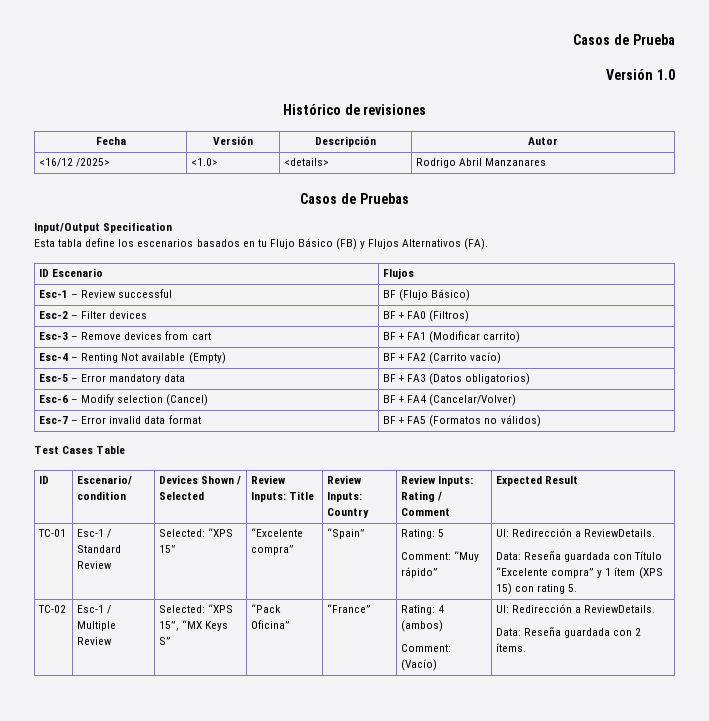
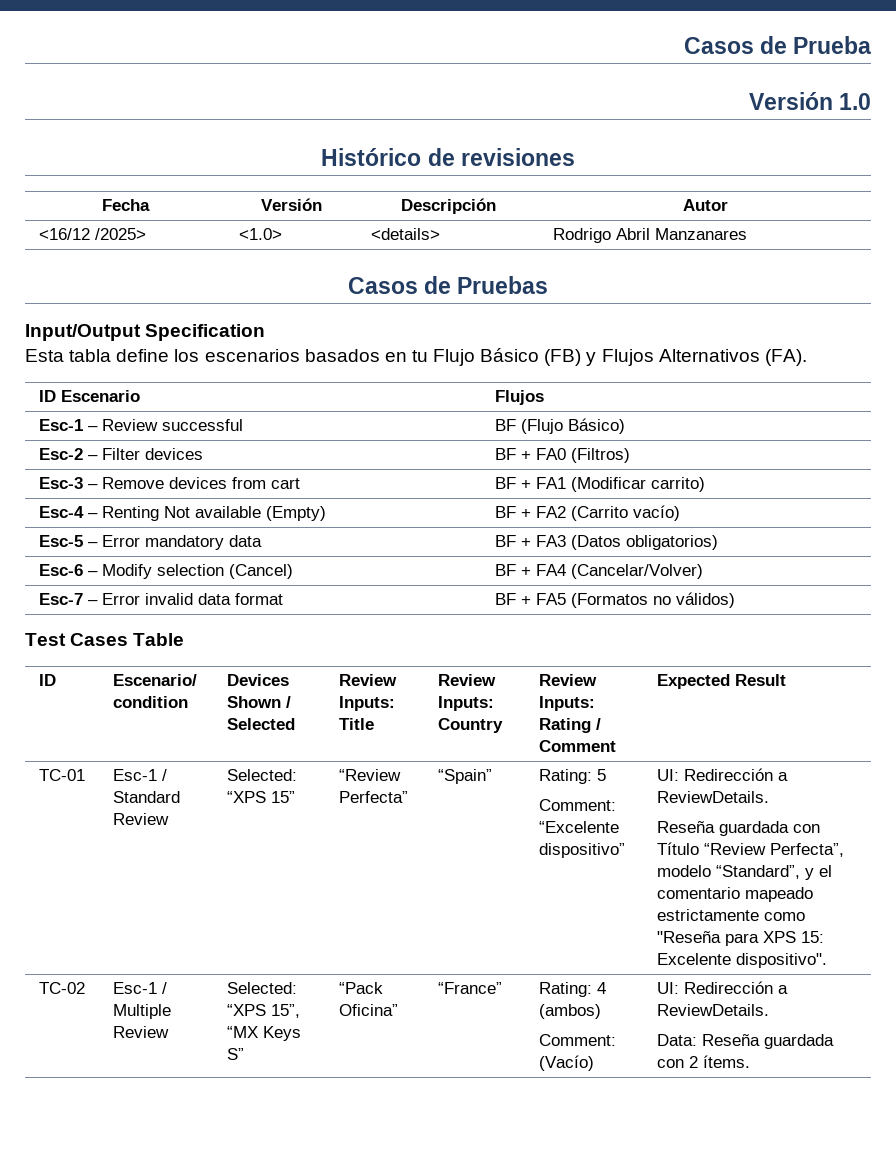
- TC-01 | Esc-1 / Standard Review | Selected: “XPS 15” | “Excelente compra” | “Spain” | Rating: 5
- Comment: “Muy rápido” | UI: Redirección a ReviewDetails.
- Data: Reseña guardada con Título “Excelente compra” y 1 ítem (XPS 15) con rating 5.
+ TC-01 | Esc-1 / Standard Review | Selected: “XPS 15” | “Review Perfecta” | “Spain” | Rating: 5
+ Comment: “Excelente dispositivo” | UI: Redirección a ReviewDetails.
+ Reseña guardada con Título “Review Perfecta”, modelo “Standard”, y el comentario mapeado estrictamente como "Reseña para XPS 15: Excelente dispositivo".

